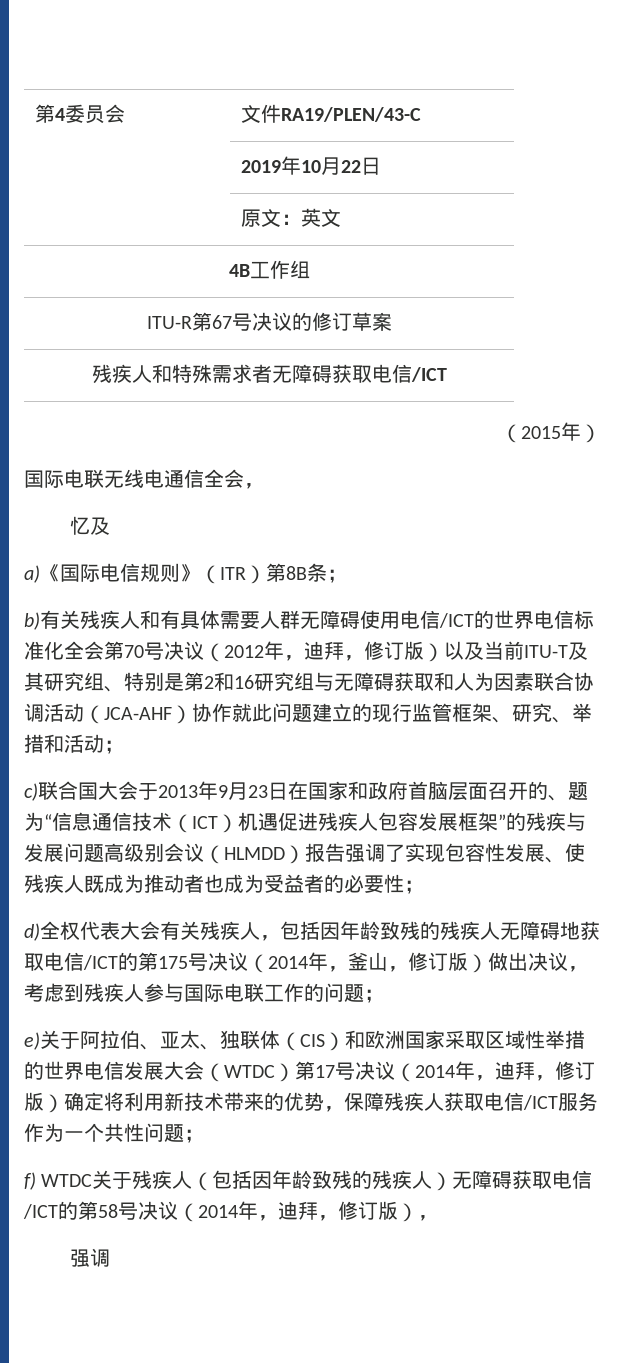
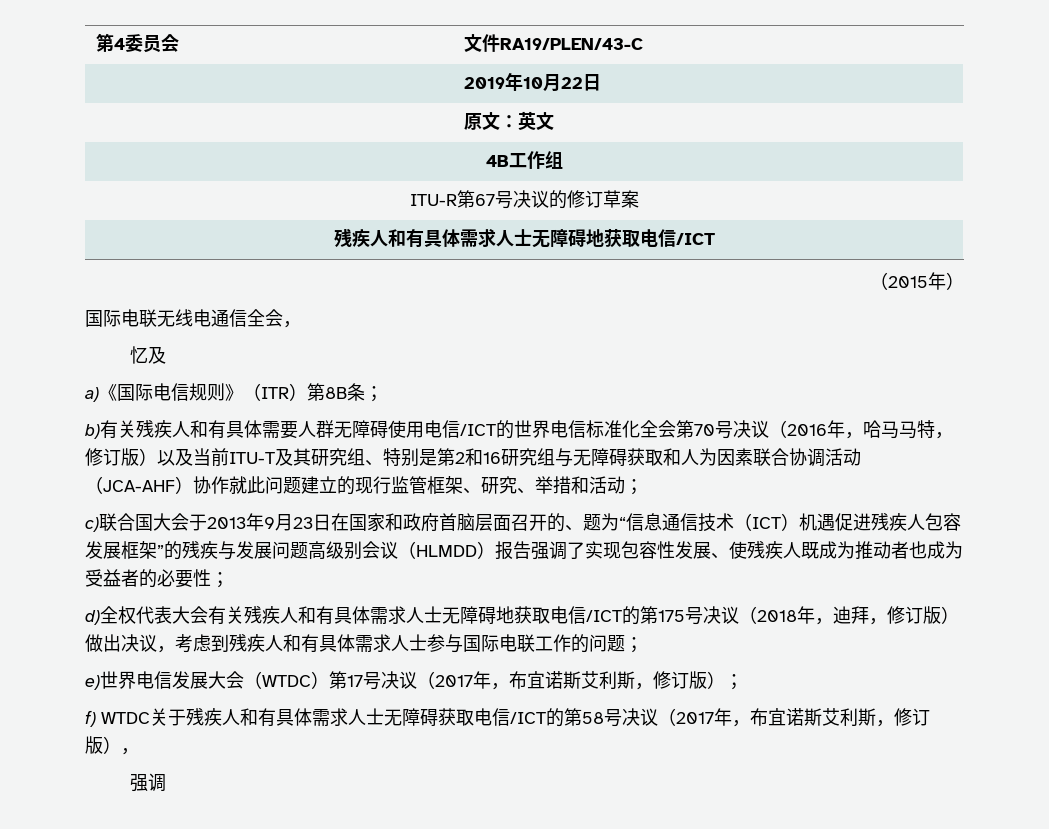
  ITU-R第67号决议的修订草案
- 残疾人和特殊需求者无障碍获取电信/ICT
+ 残疾人和有具体需求人士无障碍地获取电信/ICT
- b)有关残疾人和有具体需要人群无障碍使用电信/ICT的世界电信标准化全会第70号决议（2012年，迪拜，修订版）以及当前ITU-T及其研究组、特别是第2和16研究组与无障碍获取和人为因素联合协调活动（JCA-AHF）协作就此问题建立的现行监管框架、研究、举措和活动；
+ b)有关残疾人和有具体需要人群无障碍使用电信/ICT的世界电信标准化全会第70号决议（2016年，哈马马特，修订版）以及当前ITU-T及其研究组、特别是第2和16研究组与无障碍获取和人为因素联合协调活动（JCA-AHF）协作就此问题建立的现行监管框架、研究、举措和活动；
- d)全权代表大会有关残疾人，包括因年龄致残的残疾人无障碍地获取电信/ICT的第175号决议（2014年，釜山，修订版）做出决议，考虑到残疾人参与国际电联工作的问题；
+ d)全权代表大会有关残疾人和有具体需求人士无障碍地获取电信/ICT的第175号决议（2018年，迪拜，修订版）做出决议，考虑到残疾人和有具体需求人士参与国际电联工作的问题；
- e)关于阿拉伯、亚太、独联体（CIS）和欧洲国家采取区域性举措的世界电信发展大会（WTDC）第17号决议（2014年，迪拜，修订版）确定将利用新技术带来的优势，保障残疾人获取电信/ICT服务作为一个共性问题；
+ e)世界电信发展大会（WTDC）第17号决议（2017年，布宜诺斯艾利斯，修订版）；
- f) WTDC关于残疾人（包括因年龄致残的残疾人）无障碍获取电信/ICT的第58号决议（2014年，迪拜，修订版），
+ f) WTDC关于残疾人和有具体需求人士无障碍获取电信/ICT的第58号决议（2017年，布宜诺斯艾利斯，修订版），

